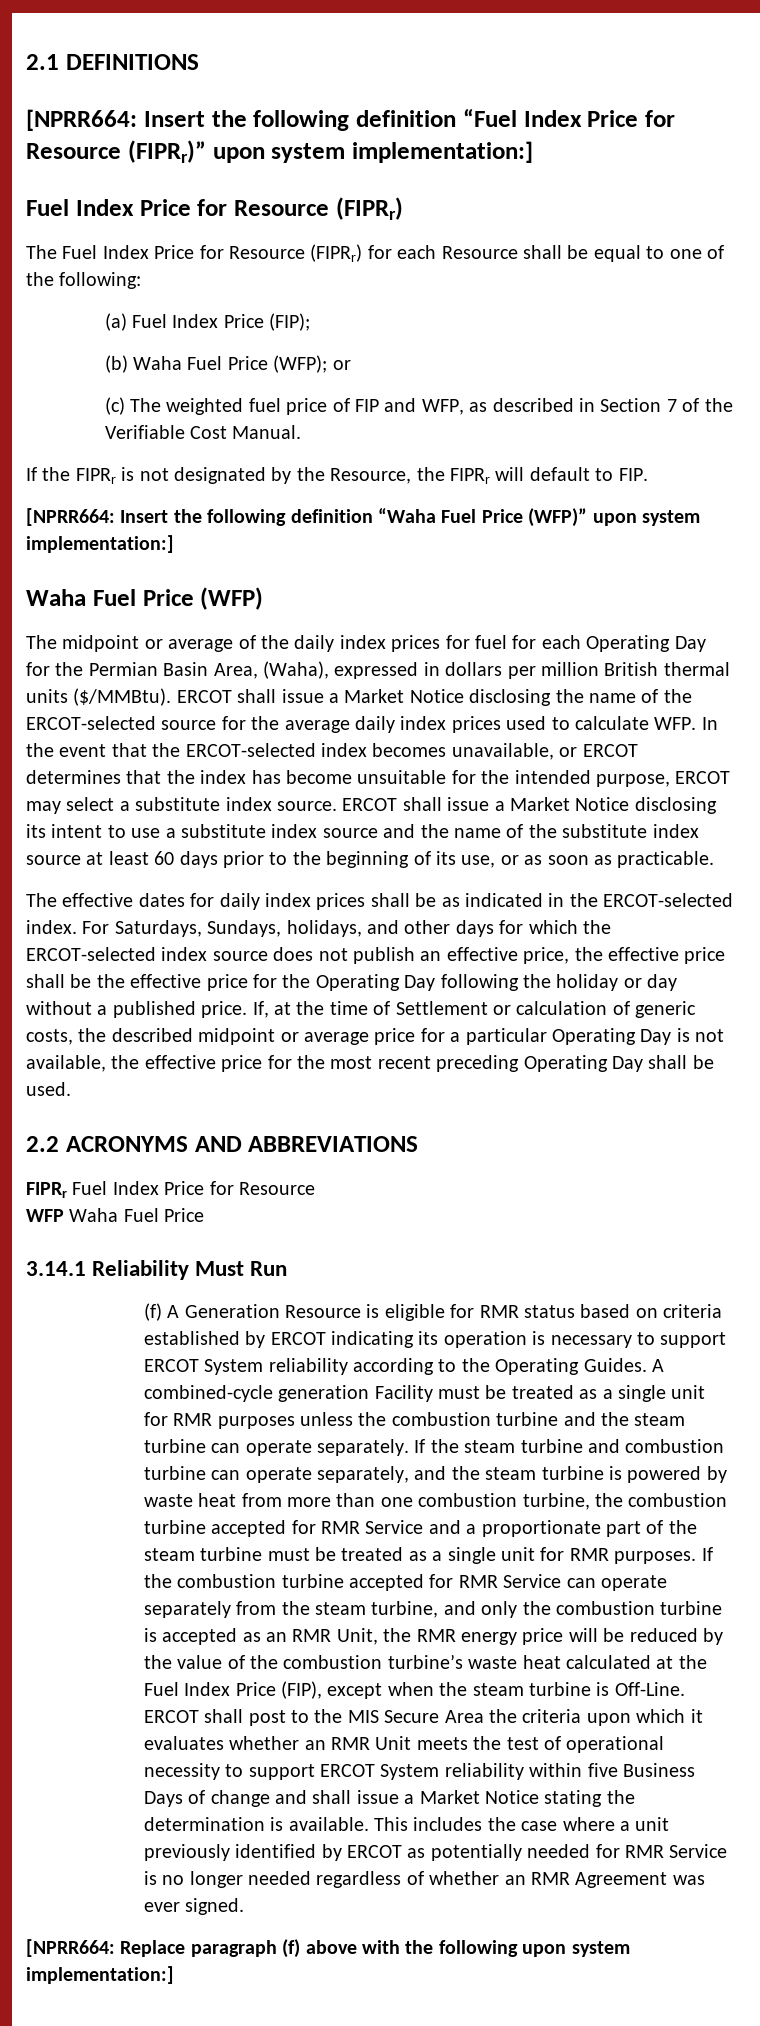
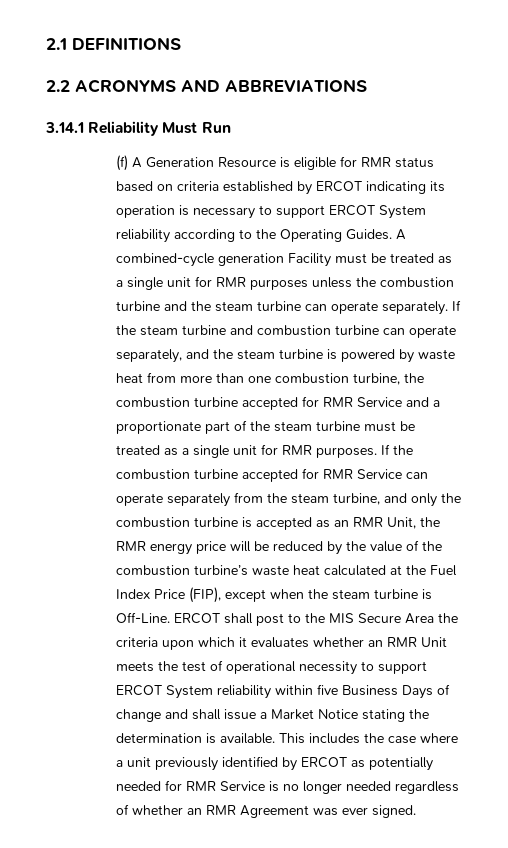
- [NPRR664: Insert the following definition “Fuel Index Price for Resource (FIPRr)” upon system implementation:]
- Fuel Index Price for Resource (FIPRr)
- The Fuel Index Price for Resource (FIPRr) for each Resource shall be equal to one of the following:
- (a) Fuel Index Price (FIP);
- (b) Waha Fuel Price (WFP); or
- (c) The weighted fuel price of FIP and WFP, as described in Section 7 of the Verifiable Cost Manual.
- If the FIPRr is not designated by the Resource, the FIPRr will default to FIP.
- [NPRR664: Insert the following definition “Waha Fuel Price (WFP)” upon system implementation:]
- Waha Fuel Price (WFP)
- The midpoint or average of the daily index prices for fuel for each Operating Day for the Permian Basin Area, (Waha), expressed in dollars per million British thermal units ($/MMBtu). ERCOT shall issue a Market Notice disclosing the name of the ERCOT-selected source for the average daily index prices used to calculate WFP. In the event that the ERCOT-selected index becomes unavailable, or ERCOT determines that the index has become unsuitable for the intended purpose, ERCOT may select a substitute index source. ERCOT shall issue a Market Notice disclosing its intent to use a substitute index source and the name of the substitute index source at least 60 days prior to the beginning of its use, or as soon as practicable.
- The effective dates for daily index prices shall be as indicated in the ERCOT-selected index. For Saturdays, Sundays, holidays, and other days for which the ERCOT-selected index source does not publish an effective price, the effective price shall be the effective price for the Operating Day following the holiday or day without a published price. If, at the time of Settlement or calculation of generic costs, the described midpoint or average price for a particular Operating Day is not available, the effective price for the most recent preceding Operating Day shall be used.
  2.2 ACRONYMS AND ABBREVIATIONS
- FIPRr Fuel Index Price for Resource
- WFP Waha Fuel Price
- [NPRR664: Replace paragraph (f) above with the following upon system implementation:]

